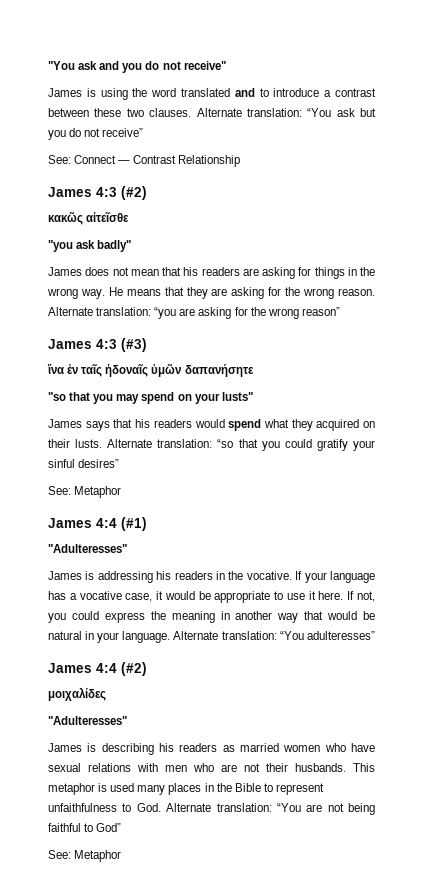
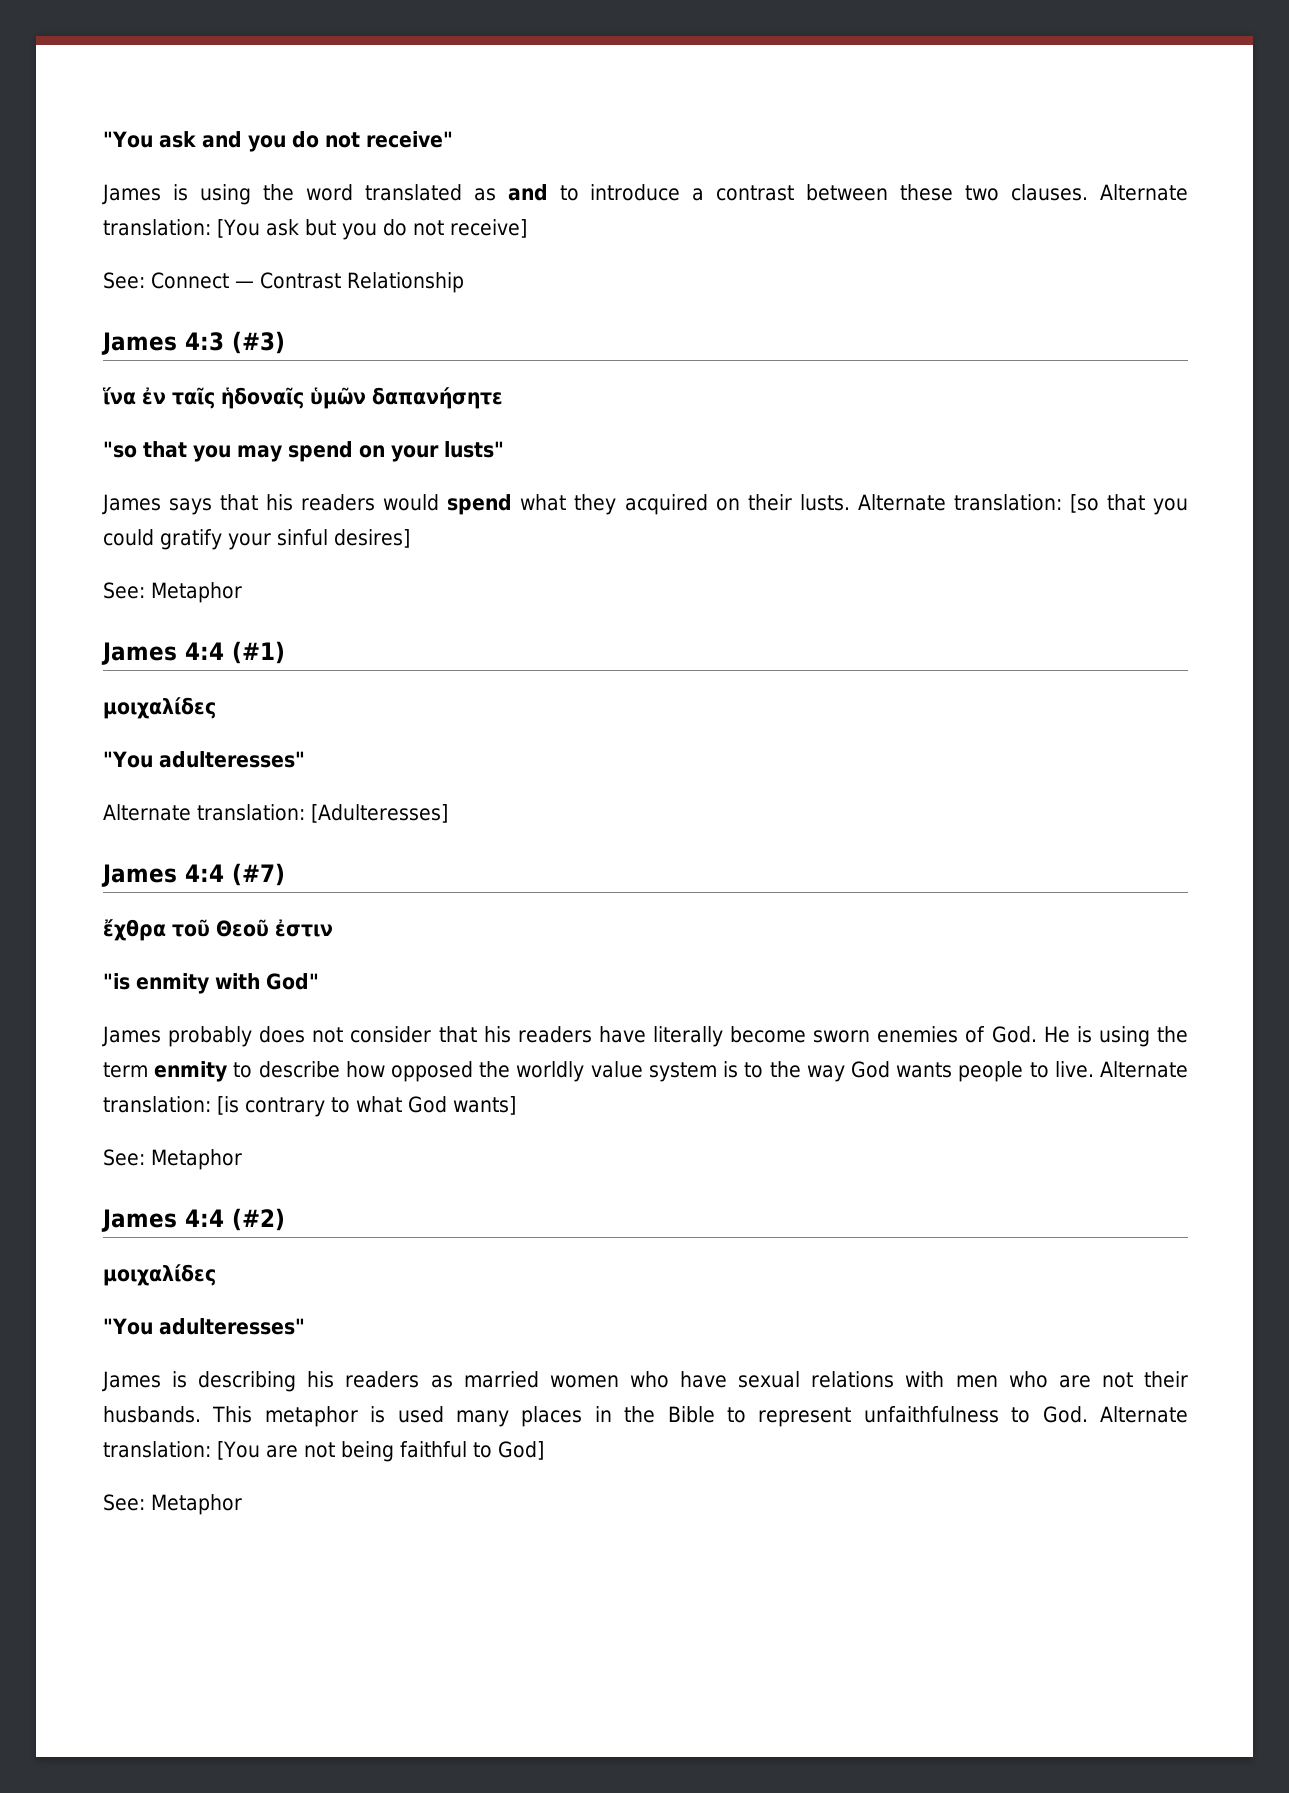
- James is using the word translated and to introduce a contrast between these two clauses.
+ James is using the word translated as and to introduce a contrast between these two clauses.
- Alternate translation: “You ask but you do not receive”
+ Alternate translation: [You ask but you do not receive]
- James 4:3 (#2)
- κακῶς αἰτεῖσθε
- "you ask badly"
- James does not mean that his readers are asking for things in the wrong way. He means that they are asking for the wrong reason. Alternate translation: “you are asking for the wrong reason”
- Alternate translation: “so that you could gratify your sinful desires”
+ Alternate translation: [so that you could gratify your sinful desires]
  James 4:4 (#1)
- "Adulteresses"
- James is addressing his readers in the vocative. If your language has a vocative case, it would be appropriate to use it here. If not, you could express the meaning in another way that would be natural in your language. Alternate translation: “You adulteresses”
+ μοιχαλίδες
+ "You adulteresses"
+ Alternate translation: [Adulteresses]
+ James 4:4 (#7)
+ ἔχθρα τοῦ Θεοῦ ἐστιν
+ "is enmity with God"
+ James probably does not consider that his readers have literally become sworn enemies of God. He is using the term enmity to describe how opposed the worldly value system is to the way God wants people to live. Alternate translation: [is contrary to what God wants]
+ See: Metaphor
  James 4:4 (#2)
  μοιχαλίδες
- "Adulteresses"
+ "You adulteresses"
- This metaphor is used many places in the Bible to represent unfaithfulness to God. Alternate translation: “You are not being faithful to God”
+ This metaphor is used many places in the Bible to represent unfaithfulness to God. Alternate translation: [You are not being faithful to God]

